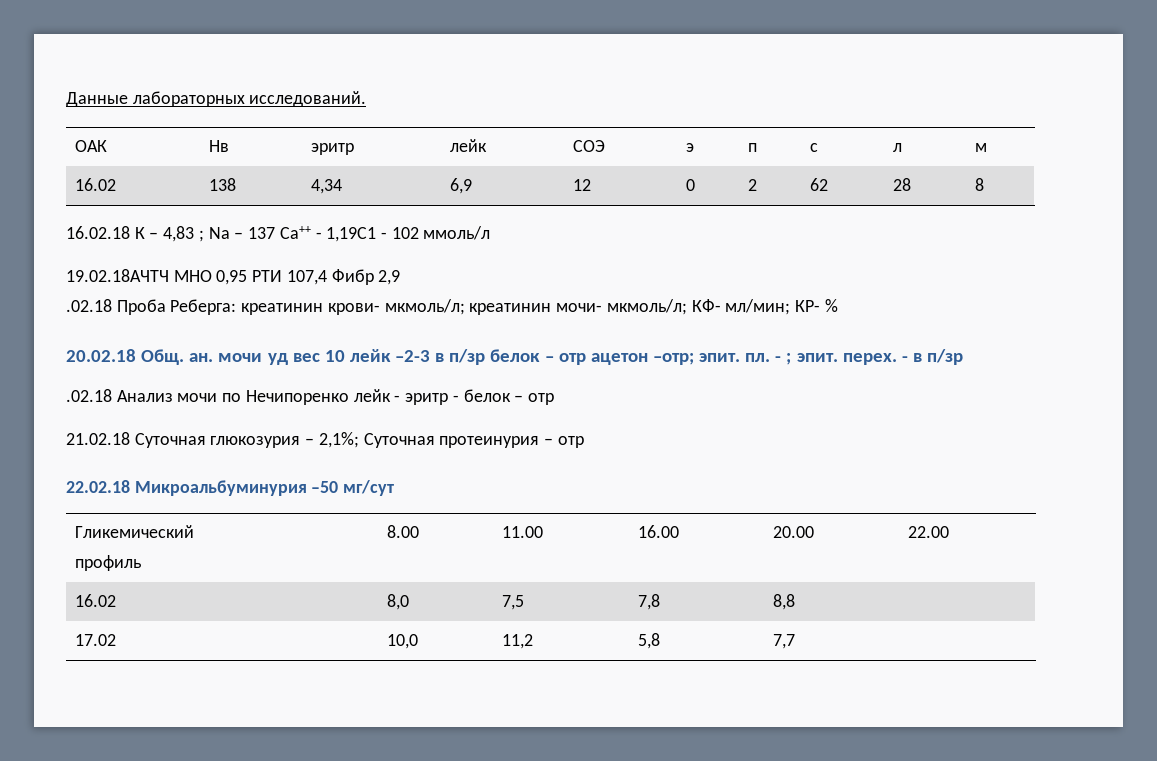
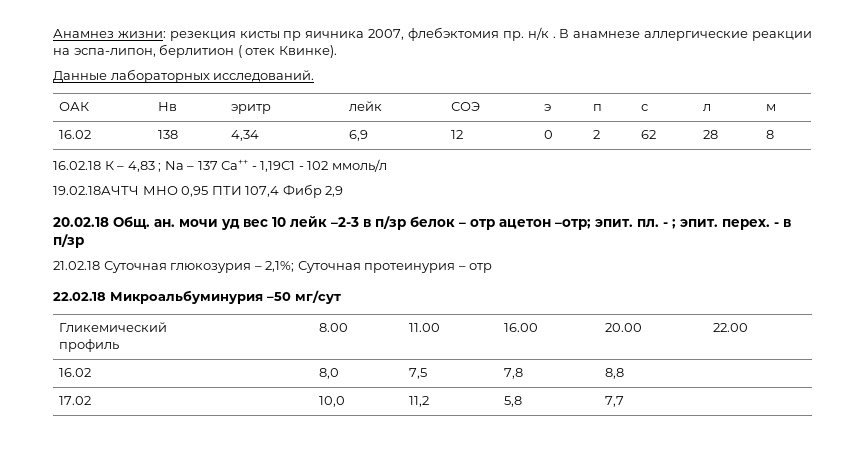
+ Анамнез жизни: резекция кисты пр яичника 2007, флебэктомия пр. н/к . В анамнезе аллергические реакции на эспа-липон, берлитион ( отек Квинке).
- 19.02.18АЧТЧ МНО 0,95 РТИ 107,4 Фибр 2,9
+ 19.02.18АЧТЧ МНО 0,95 ПТИ 107,4 Фибр 2,9
- .02.18 Проба Реберга: креатинин крови- мкмоль/л; креатинин мочи- мкмоль/л; КФ- мл/мин; КР- %
- .02.18 Анализ мочи по Нечипоренко лейк - эритр - белок – отр

